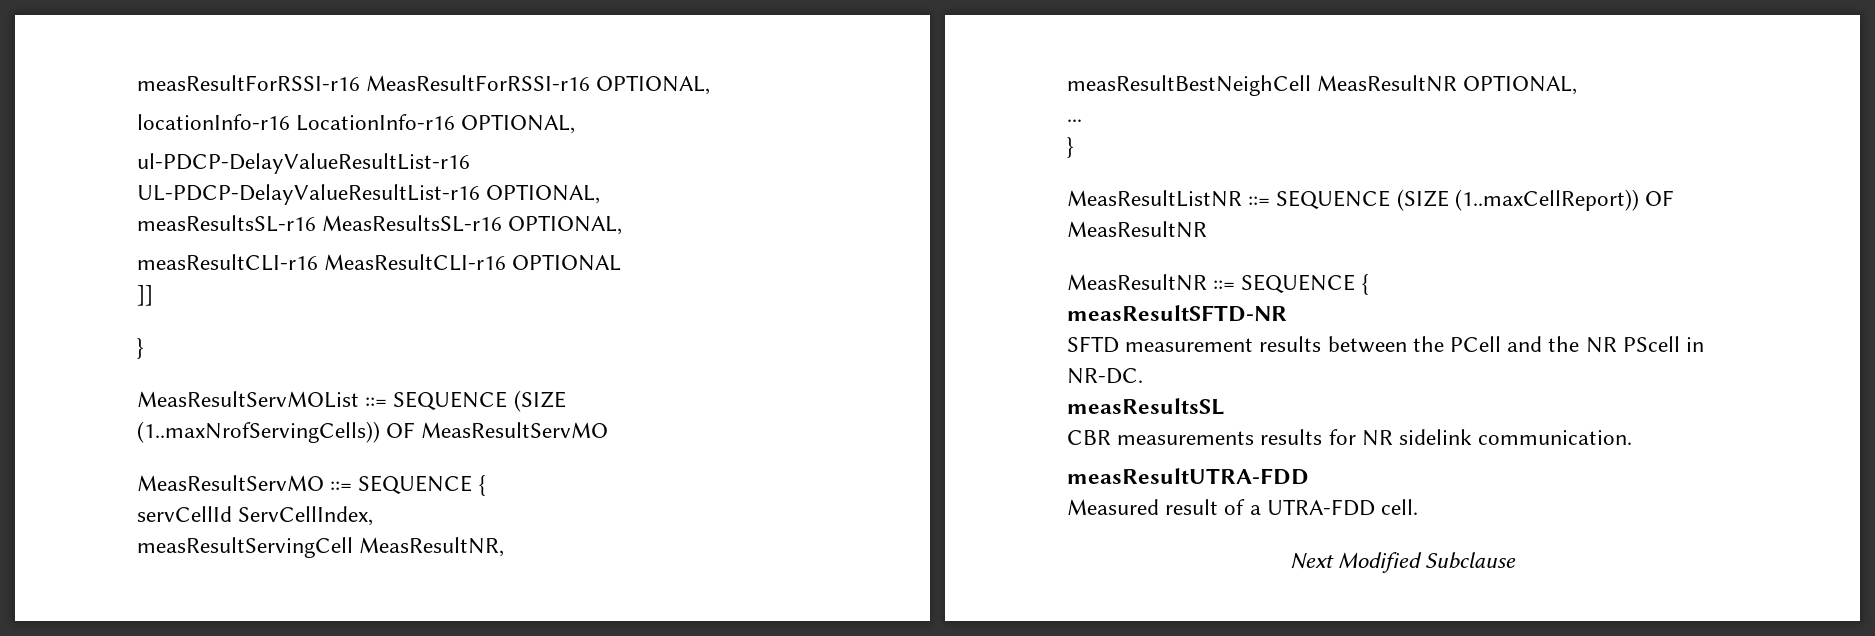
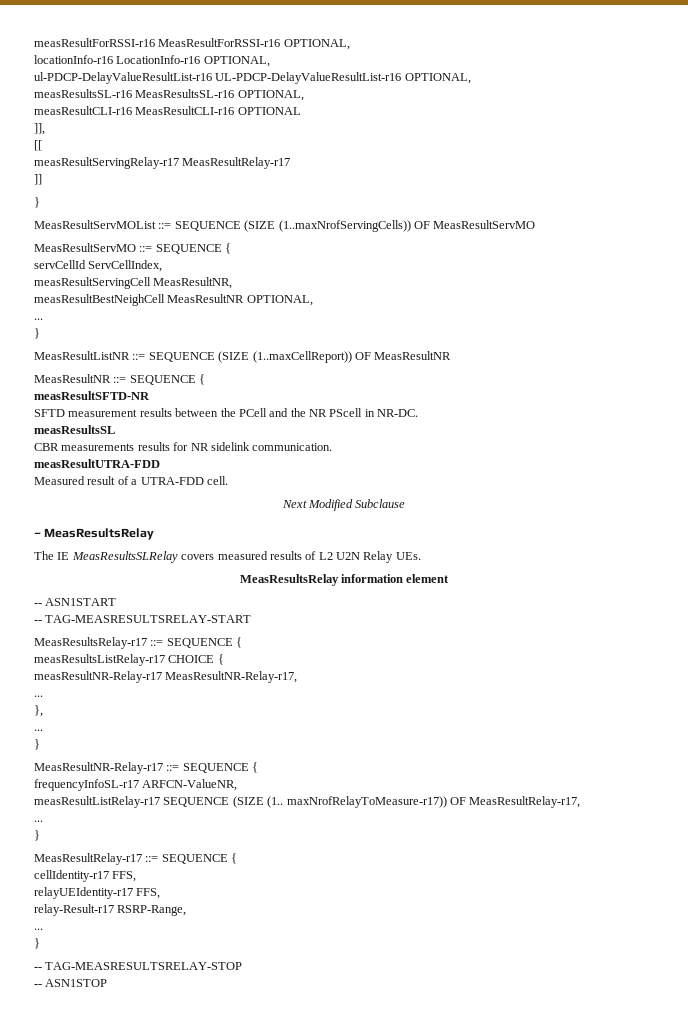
+ ]],
+ [[
+ measResultServingRelay-r17 MeasResultRelay-r17
+ – MeasResultsRelay
+ The IE MeasResultsSLRelay covers measured results of L2 U2N Relay UEs.
+ MeasResultsRelay information element
+ -- ASN1START
+ -- TAG-MEASRESULTSRELAY-START
+ MeasResultsRelay-r17 ::= SEQUENCE {
+ measResultsListRelay-r17 CHOICE {
+ measResultNR-Relay-r17 MeasResultNR-Relay-r17,
+ ...
+ },
+ ...
+ }
+ MeasResultNR-Relay-r17 ::= SEQUENCE {
+ frequencyInfoSL-r17 ARFCN-ValueNR,
+ measResultListRelay-r17 SEQUENCE (SIZE (1.. maxNrofRelayToMeasure-r17)) OF MeasResultRelay-r17,
+ ...
+ }
+ MeasResultRelay-r17 ::= SEQUENCE {
+ cellIdentity-r17 FFS,
+ relayUEIdentity-r17 FFS,
+ relay-Result-r17 RSRP-Range,
+ ...
+ }
+ -- TAG-MEASRESULTSRELAY-STOP
+ -- ASN1STOP

